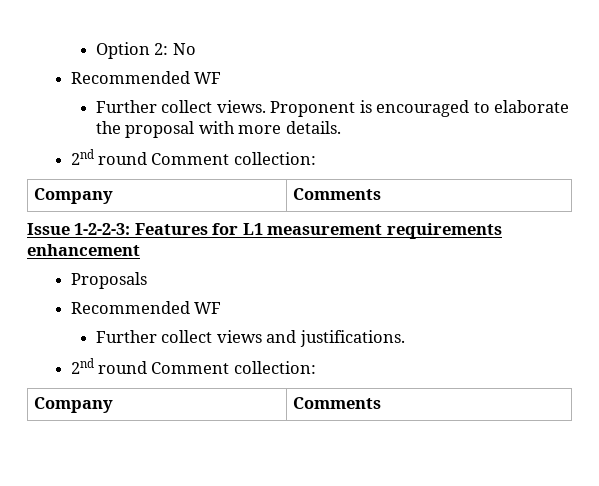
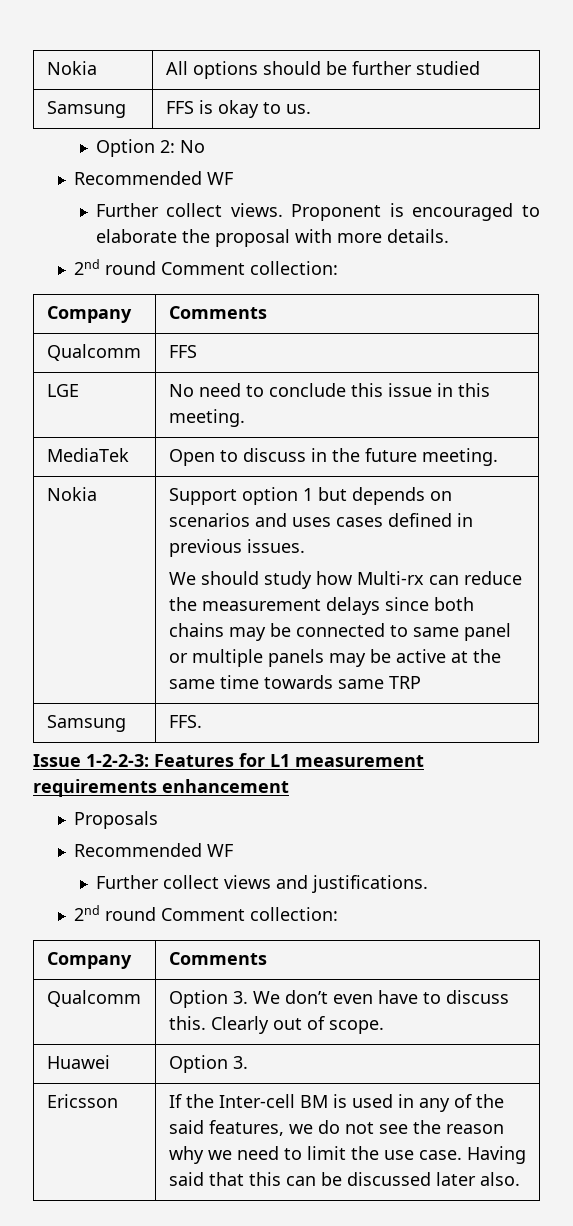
+ Nokia | All options should be further studied
+ Samsung | FFS is okay to us.
+ Qualcomm | FFS
+ LGE | No need to conclude this issue in this meeting.
+ MediaTek | Open to discuss in the future meeting.
+ Nokia | Support option 1 but depends on scenarios and uses cases defined in previous issues.
+ We should study how Multi-rx can reduce the measurement delays since both chains may be connected to same panel or multiple panels may be active at the same time towards same TRP
+ Samsung | FFS.
+ Qualcomm | Option 3. We don’t even have to discuss this. Clearly out of scope.
+ Huawei | Option 3.
+ Ericsson | If the Inter-cell BM is used in any of the said features, we do not see the reason why we need to limit the use case. Having said that this can be discussed later also.

